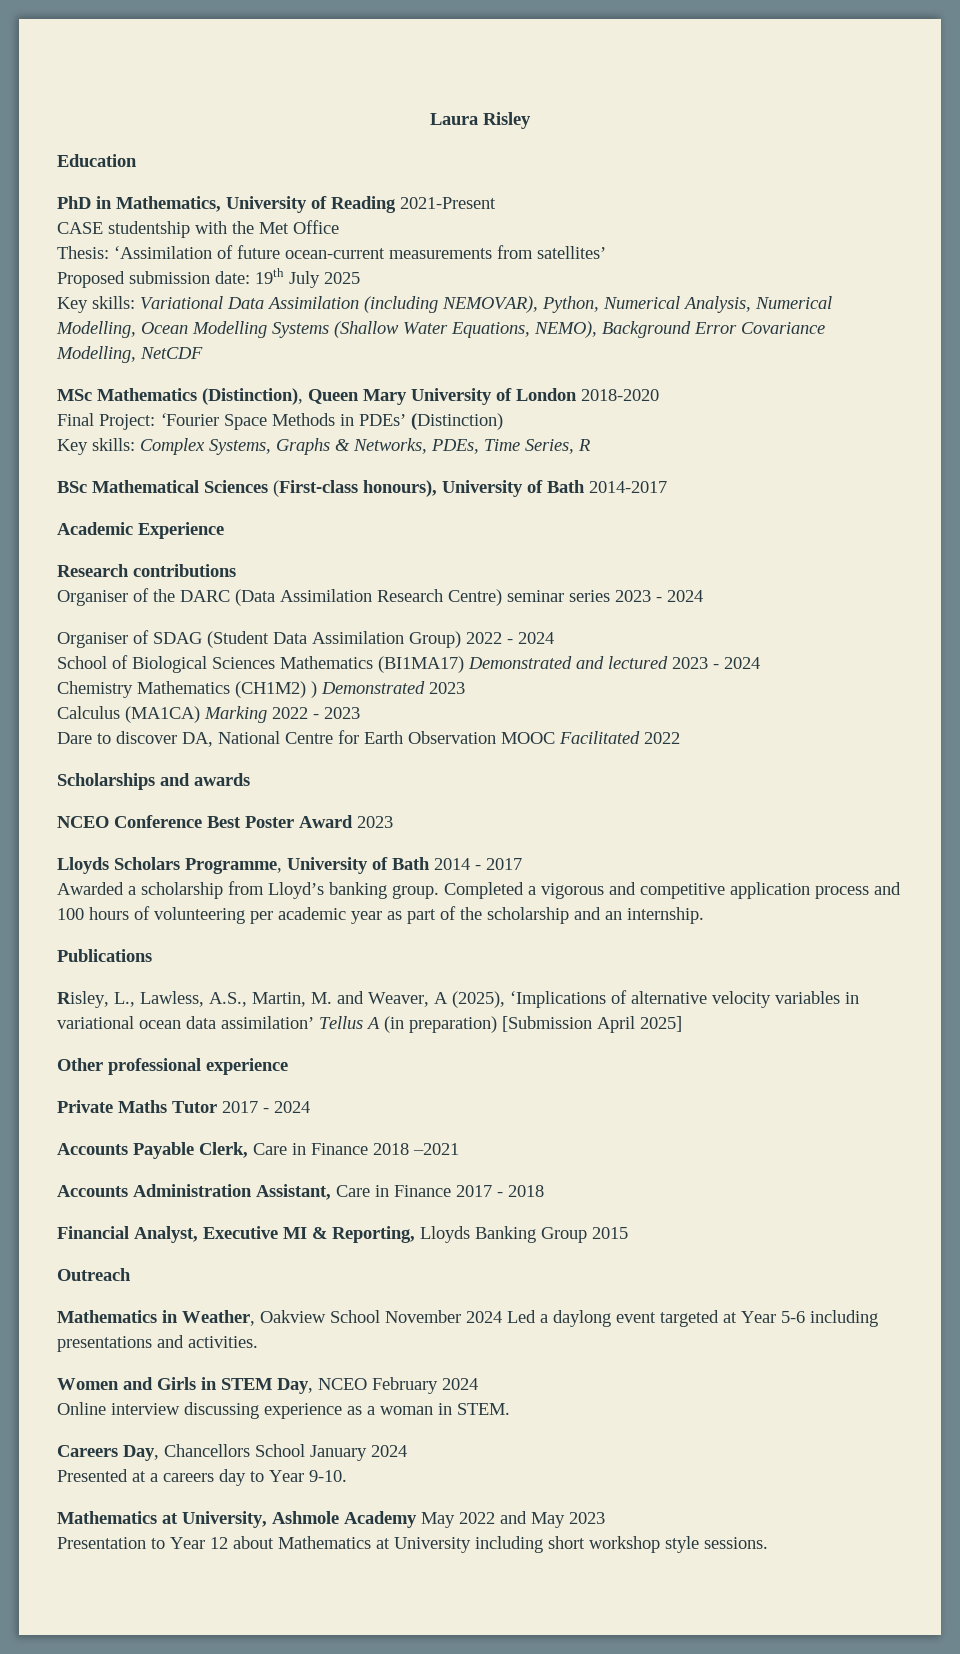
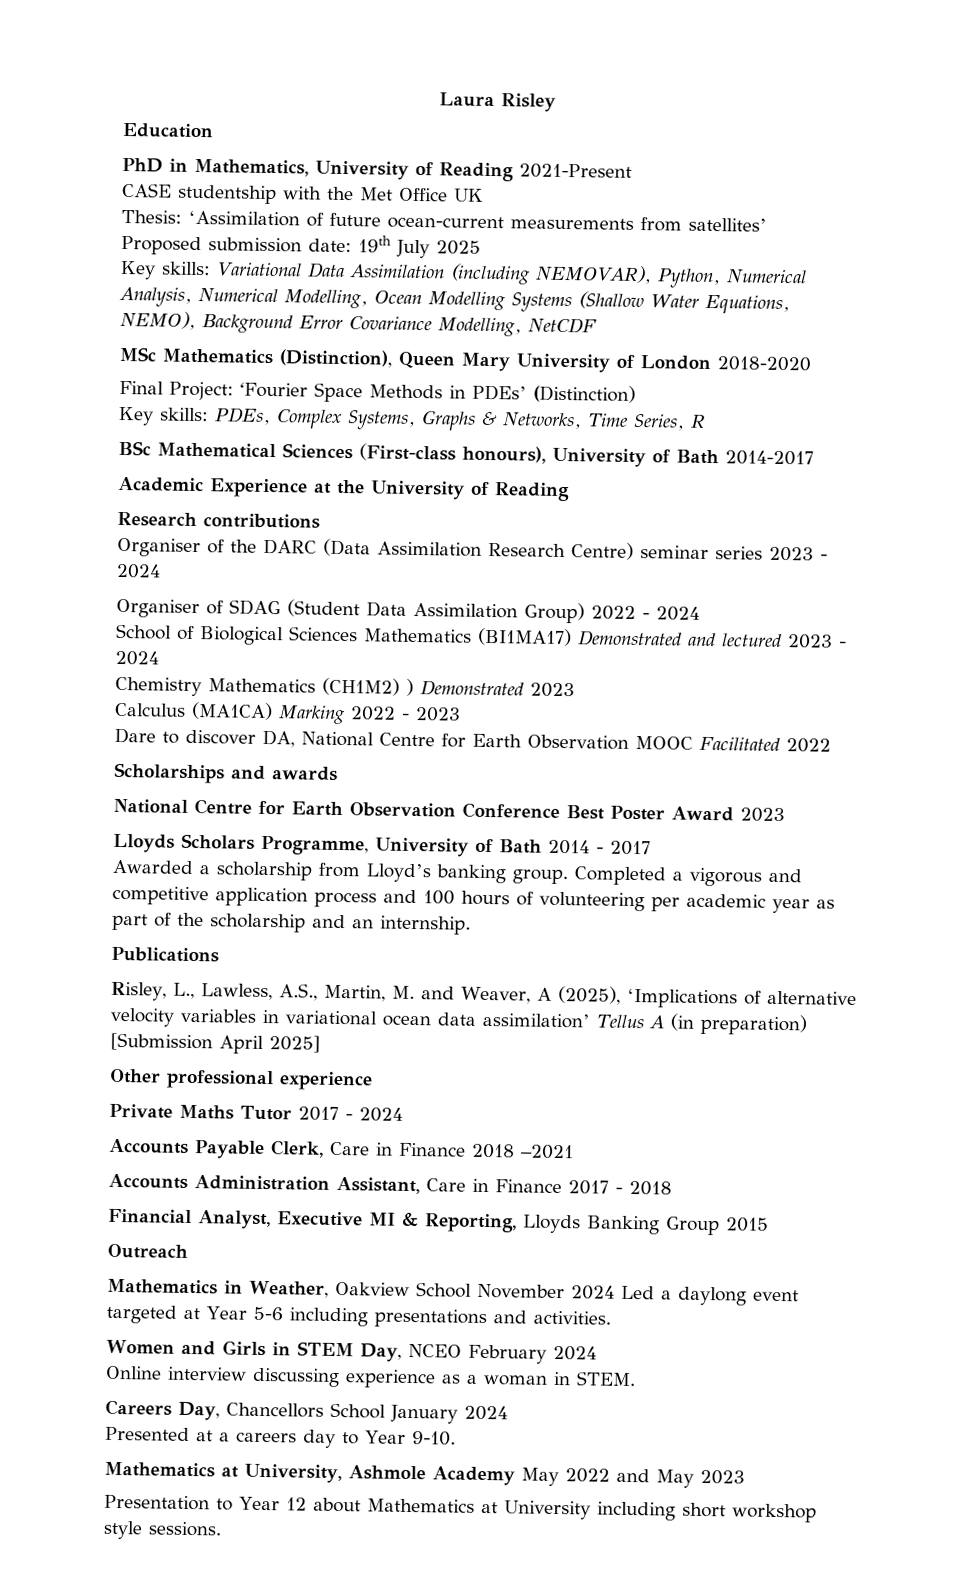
- CASE studentship with the Met Office
+ CASE studentship with the Met Office UK
- Key skills: Complex Systems, Graphs & Networks, PDEs, Time Series, R
+ Key skills: PDEs, Complex Systems, Graphs & Networks, Time Series, R
- Academic Experience
+ Academic Experience at the University of Reading
- NCEO Conference Best Poster Award 2023
+ National Centre for Earth Observation Conference Best Poster Award 2023

